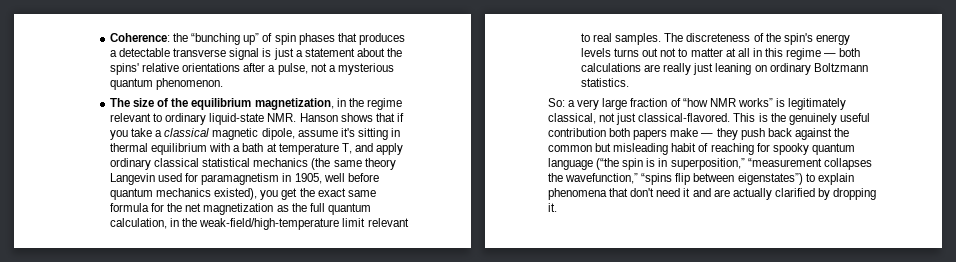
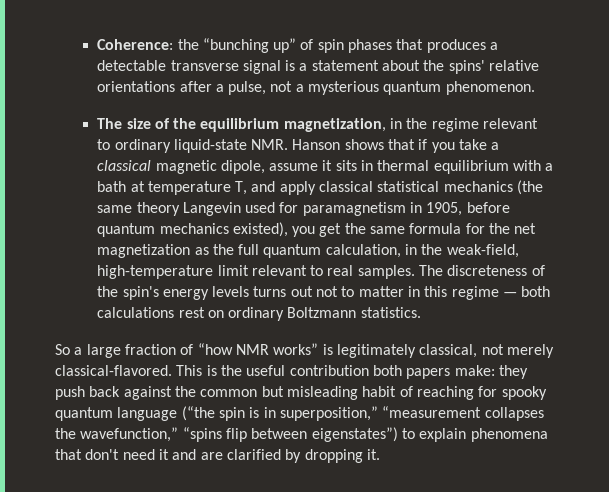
- Coherence: the “bunching up” of spin phases that produces a detectable transverse signal is just a statement about the spins' relative orientations after a pulse, not a mysterious quantum phenomenon.
+ Coherence: the “bunching up” of spin phases that produces a detectable transverse signal is a statement about the spins' relative orientations after a pulse, not a mysterious quantum phenomenon.
- The size of the equilibrium magnetization, in the regime relevant to ordinary liquid-state NMR. Hanson shows that if you take a classical magnetic dipole, assume it's sitting in thermal equilibrium with a bath at temperature T, and apply ordinary classical statistical mechanics (the same theory Langevin used for paramagnetism in 1905, well before quantum mechanics existed), you get the exact same formula for the net magnetization as the full quantum calculation, in the weak-field/high-temperature limit relevant to real samples.
+ The size of the equilibrium magnetization, in the regime relevant to ordinary liquid-state NMR. Hanson shows that if you take a classical magnetic dipole, assume it sits in thermal equilibrium with a bath at temperature T, and apply classical statistical mechanics (the same theory Langevin used for paramagnetism in 1905, before quantum mechanics existed), you get the same formula for the net magnetization as the full quantum calculation, in the weak-field, high-temperature limit relevant to real samples.
- The discreteness of the spin's energy levels turns out not to matter at all in this regime — both calculations are really just leaning on ordinary Boltzmann statistics.
+ The discreteness of the spin's energy levels turns out not to matter in this regime — both calculations rest on ordinary Boltzmann statistics.
- So: a very large fraction of “how NMR works” is legitimately classical, not just classical-flavored.
+ So a large fraction of “how NMR works” is legitimately classical, not merely classical-flavored.
- This is the genuinely useful contribution both papers make — they push back against the common but misleading habit of reaching for spooky quantum language (“the spin is in superposition,” “measurement collapses the wavefunction,” “spins flip between eigenstates”) to explain phenomena that don't need it and are actually clarified by dropping it.
+ This is the useful contribution both papers make: they push back against the common but misleading habit of reaching for spooky quantum language (“the spin is in superposition,” “measurement collapses the wavefunction,” “spins flip between eigenstates”) to explain phenomena that don't need it and are clarified by dropping it.

